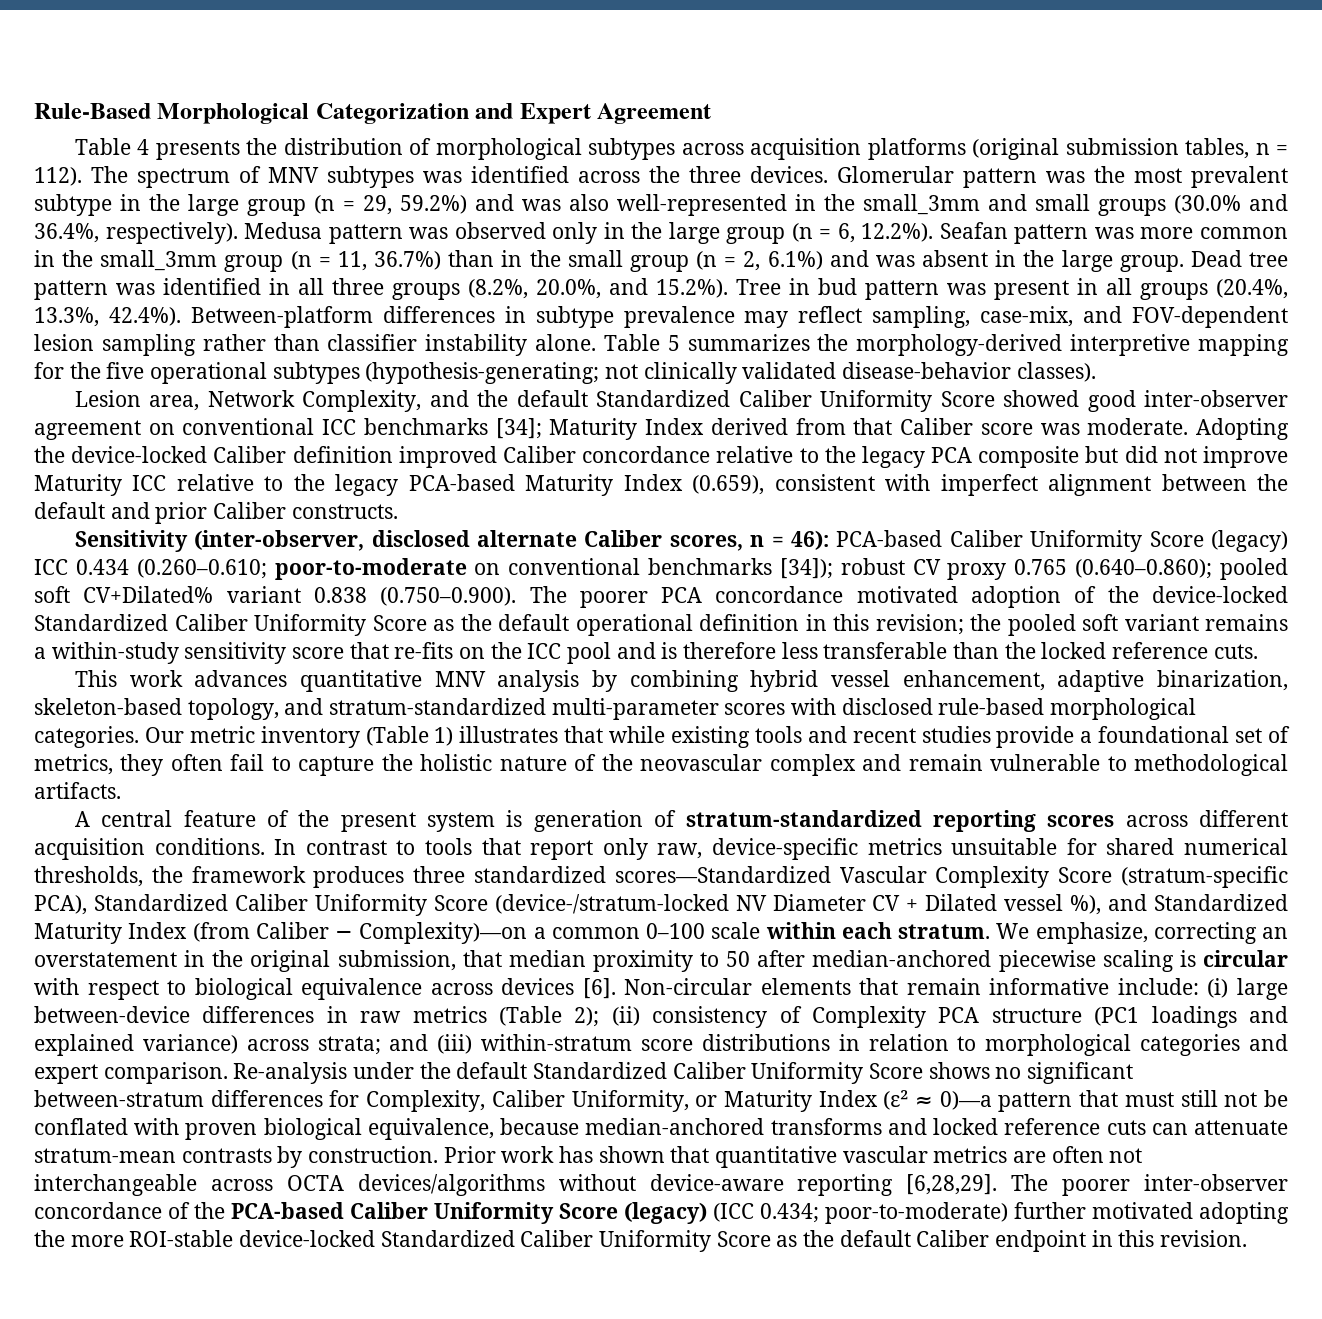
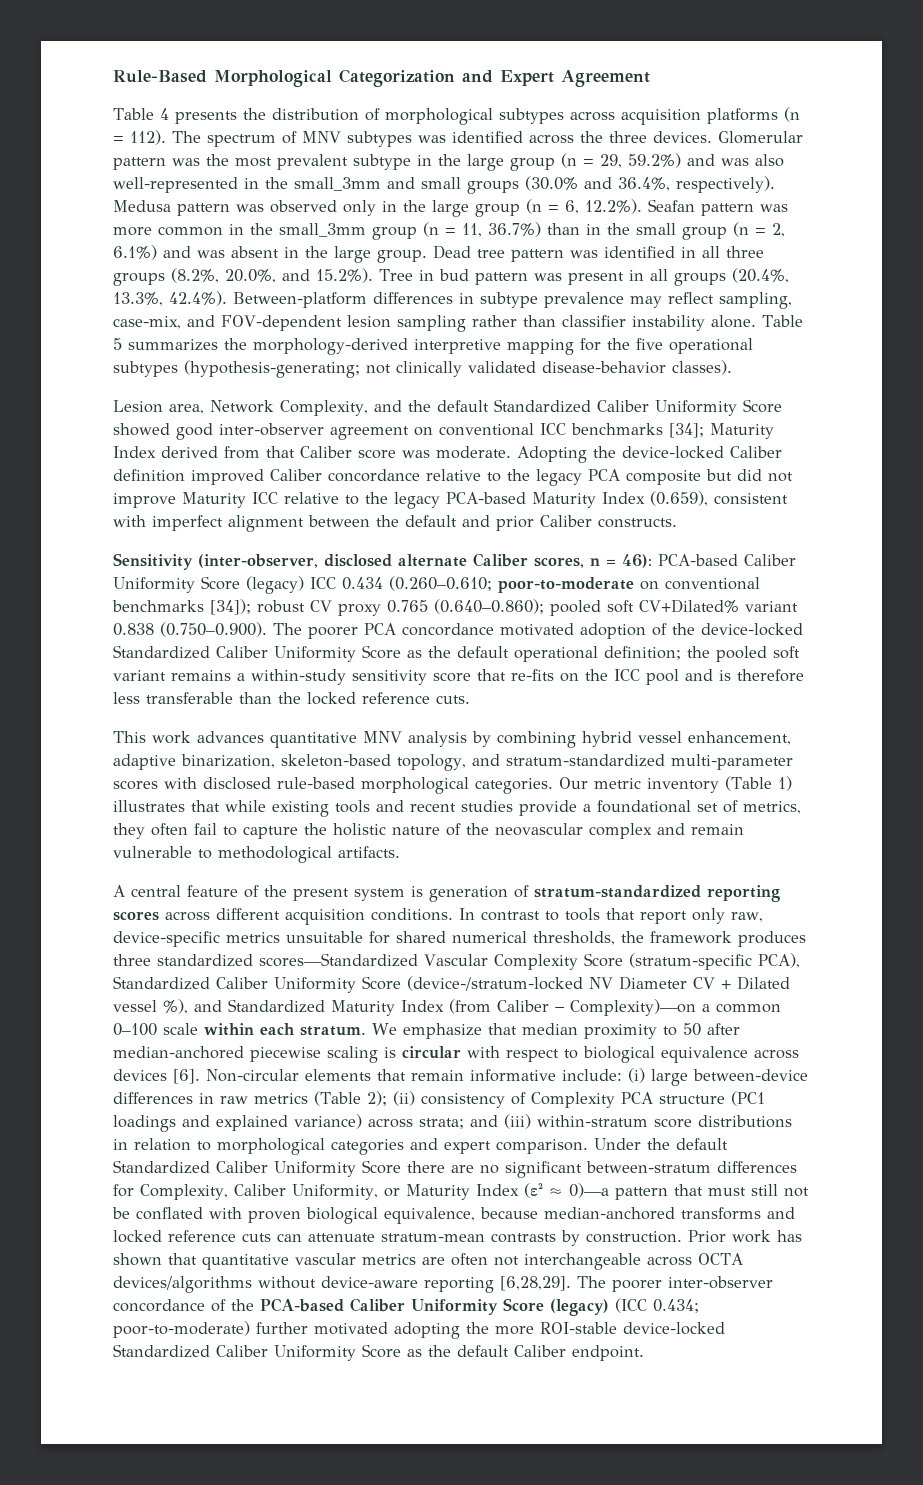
- Table 4 presents the distribution of morphological subtypes across acquisition platforms (original submission tables, n = 112).
+ Table 4 presents the distribution of morphological subtypes across acquisition platforms (n = 112).
- pooled soft CV+Dilated% variant 0.838 (0.750–0.900). The poorer PCA concordance motivated adoption of the device-locked Standardized Caliber Uniformity Score as the default operational definition in this revision;
+ pooled soft CV+Dilated% variant 0.838 (0.750–0.900). The poorer PCA concordance motivated adoption of the device-locked Standardized Caliber Uniformity Score as the default operational definition;
- We emphasize, correcting an overstatement in the original submission, that median proximity to 50 after median-anchored piecewise scaling is circular with respect to biological equivalence across devices [6].
+ We emphasize that median proximity to 50 after median-anchored piecewise scaling is circular with respect to biological equivalence across devices [6].
- Re-analysis under the default Standardized Caliber Uniformity Score shows no significant between-stratum differences for Complexity, Caliber Uniformity, or Maturity Index (ε² ≈ 0)—a pattern that must still not be conflated with proven biological equivalence, because median-anchored transforms and locked reference cuts can attenuate stratum-mean contrasts by construction.
+ Under the default Standardized Caliber Uniformity Score there are no significant between-stratum differences for Complexity, Caliber Uniformity, or Maturity Index (ε² ≈ 0)—a pattern that must still not be conflated with proven biological equivalence, because median-anchored transforms and locked reference cuts can attenuate stratum-mean contrasts by construction.
- The poorer inter-observer concordance of the PCA-based Caliber Uniformity Score (legacy) (ICC 0.434; poor-to-moderate) further motivated adopting the more ROI-stable device-locked Standardized Caliber Uniformity Score as the default Caliber endpoint in this revision.
+ The poorer inter-observer concordance of the PCA-based Caliber Uniformity Score (legacy) (ICC 0.434; poor-to-moderate) further motivated adopting the more ROI-stable device-locked Standardized Caliber Uniformity Score as the default Caliber endpoint.

